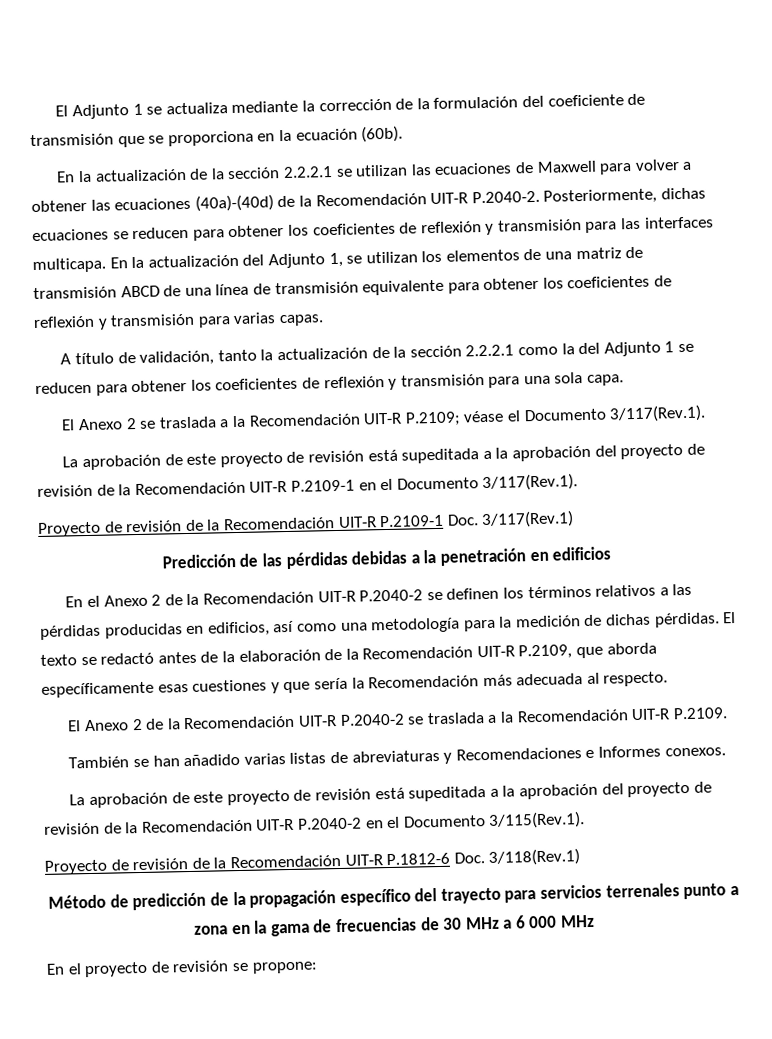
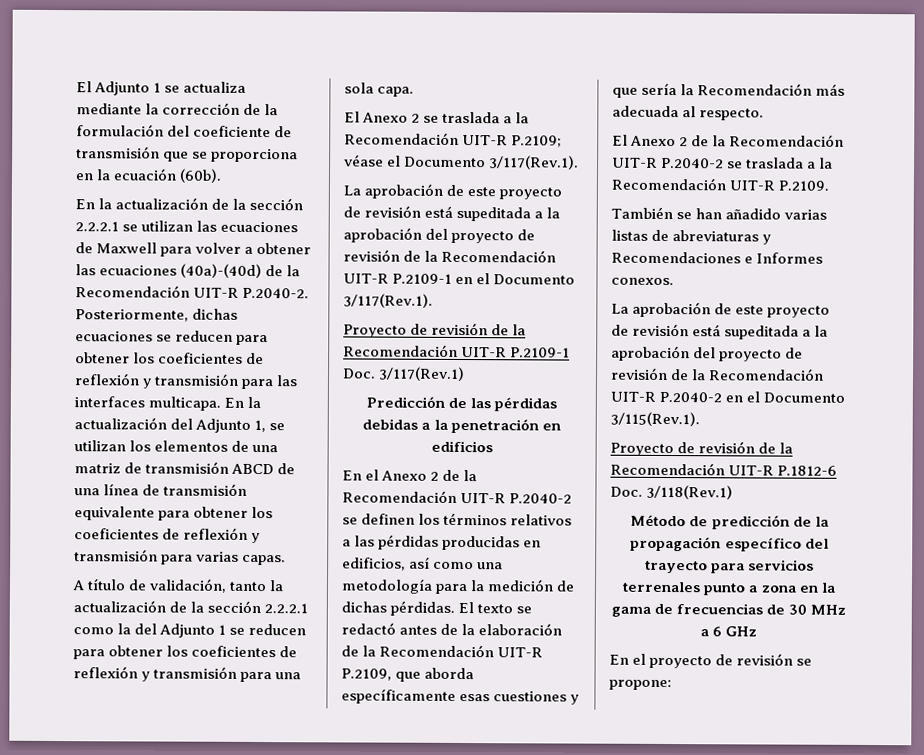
- Método de predicción de la propagación específico del trayecto para servicios terrenales punto a zona en la gama de frecuencias de 30 MHz a 6 000 MHz
+ Método de predicción de la propagación específico del trayecto para servicios terrenales punto a zona en la gama de frecuencias de 30 MHz a 6 GHz

